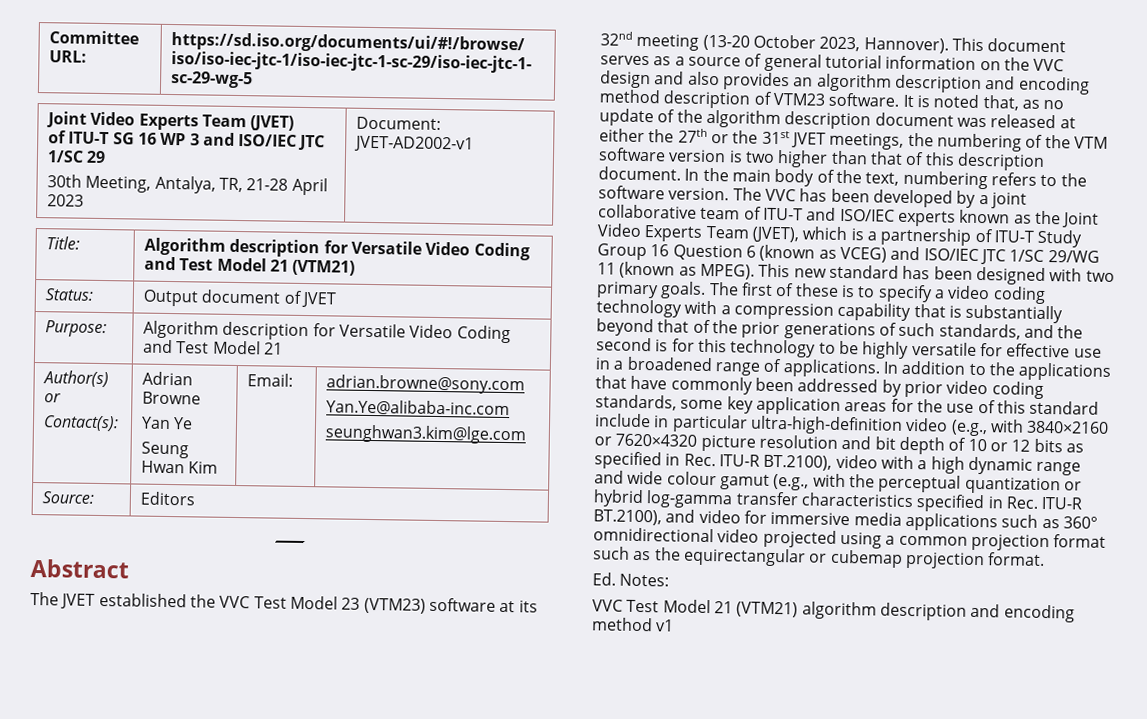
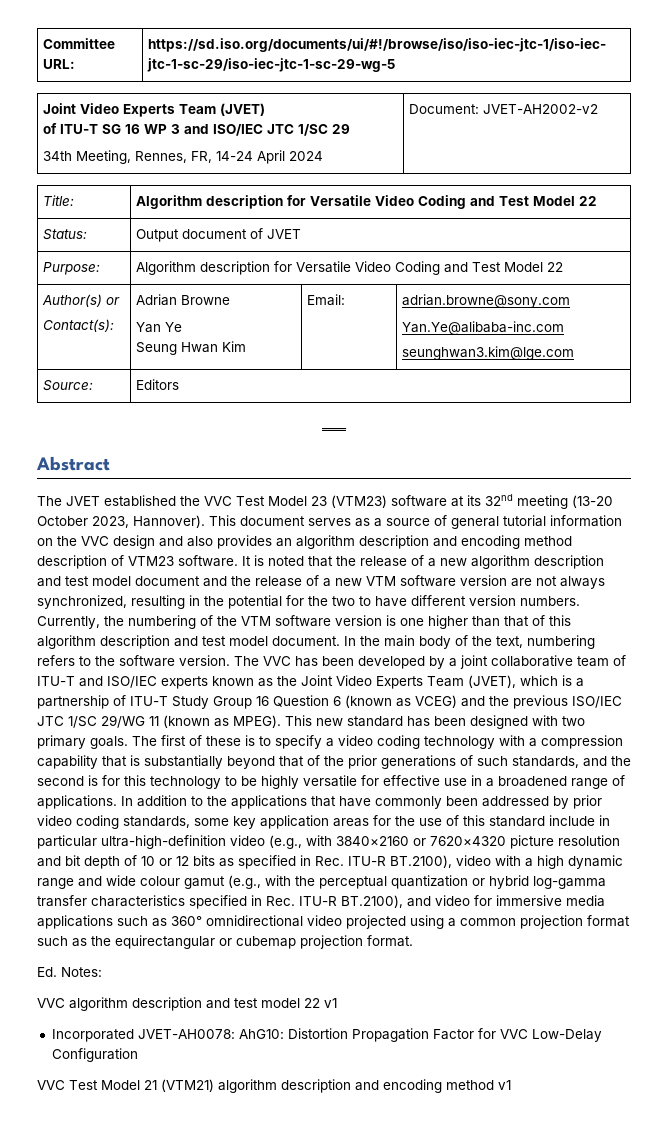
  Joint Video Experts Team (JVET)
  of ITU-T SG 16 WP 3 and ISO/IEC JTC 1/SC 29
- 30th Meeting, Antalya, TR, 21-28 April 2023 | Document: JVET-AD2002-v1
+ 34th Meeting, Rennes, FR, 14-24 April 2024 | Document: JVET-AH2002-v2
- Title: | Algorithm description for Versatile Video Coding and Test Model 21 (VTM21)
+ Title: | Algorithm description for Versatile Video Coding and Test Model 22
- Purpose: | Algorithm description for Versatile Video Coding and Test Model 21
+ Purpose: | Algorithm description for Versatile Video Coding and Test Model 22
- It is noted that, as no update of the algorithm description document was released at either the 27th or the 31st JVET meetings, the numbering of the VTM software version is two higher than that of this description document.
+ It is noted that the release of a new algorithm description and test model document and the release of a new VTM software version are not always synchronized, resulting in the potential for the two to have different version numbers. Currently, the numbering of the VTM software version is one higher than that of this algorithm description and test model document.
- The VVC has been developed by a joint collaborative team of ITU-T and ISO/IEC experts known as the Joint Video Experts Team (JVET), which is a partnership of ITU-T Study Group 16 Question 6 (known as VCEG) and ISO/IEC JTC 1/SC 29/WG 11 (known as MPEG).
+ The VVC has been developed by a joint collaborative team of ITU-T and ISO/IEC experts known as the Joint Video Experts Team (JVET), which is a partnership of ITU-T Study Group 16 Question 6 (known as VCEG) and the previous ISO/IEC JTC 1/SC 29/WG 11 (known as MPEG).
+ VVC algorithm description and test model 22 v1
+ Incorporated JVET-AH0078: AhG10: Distortion Propagation Factor for VVC Low-Delay Configuration

